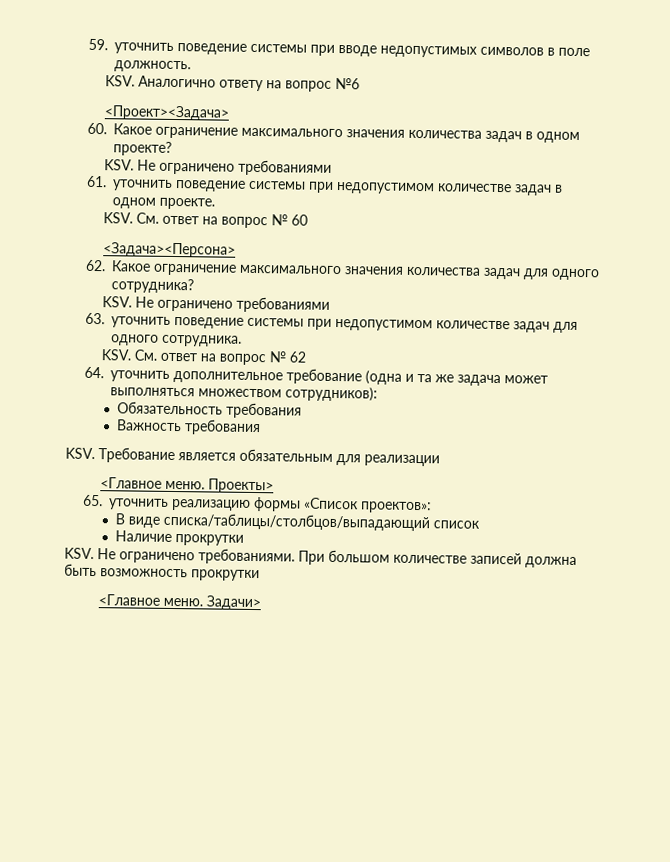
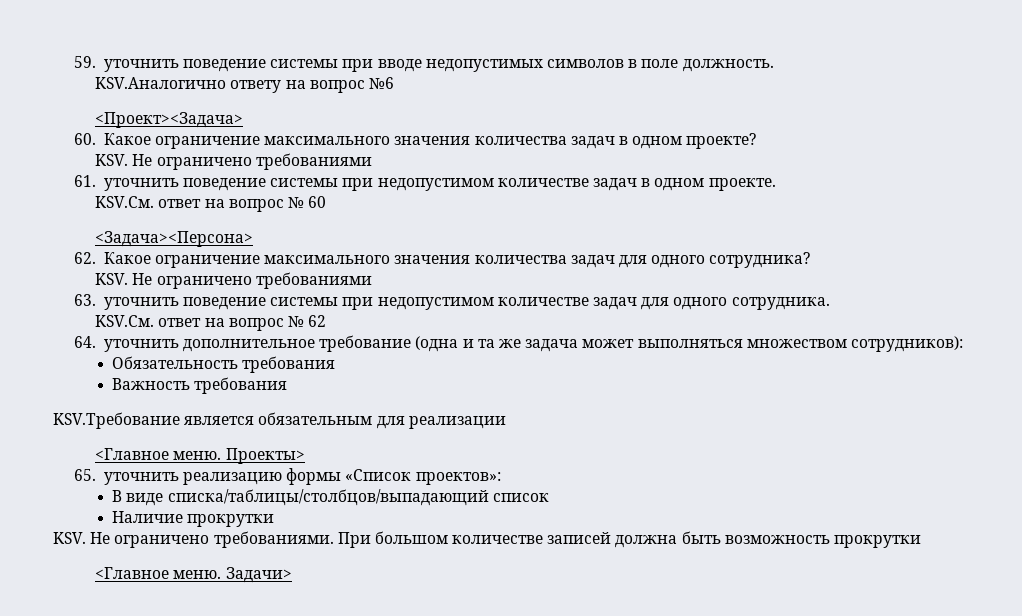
- KSV. Аналогично ответу на вопрос №6
+ KSV.Аналогично ответу на вопрос №6
- KSV. См. ответ на вопрос № 60
+ KSV.См. ответ на вопрос № 60
- KSV. См. ответ на вопрос № 62
+ KSV.См. ответ на вопрос № 62
- KSV. Требование является обязательным для реализации
+ KSV.Требование является обязательным для реализации

